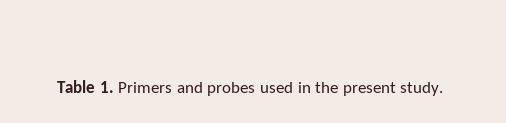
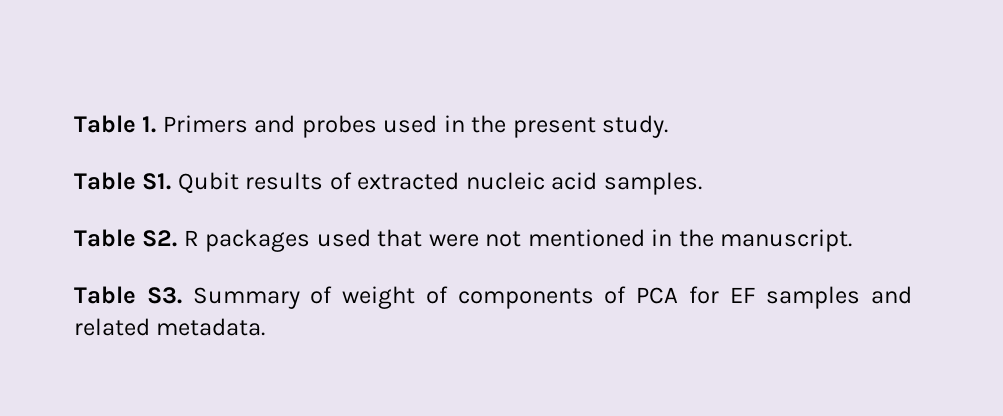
+ Table S1. Qubit results of extracted nucleic acid samples.
+ Table S2. R packages used that were not mentioned in the manuscript.
+ Table S3. Summary of weight of components of PCA for EF samples and related metadata.

